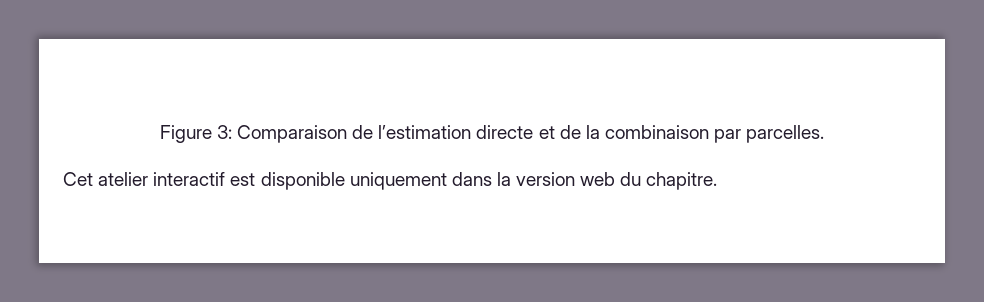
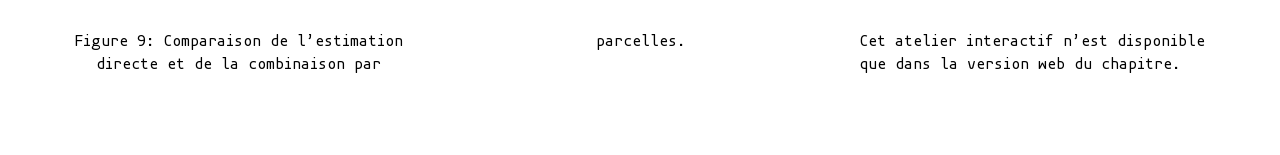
- Figure 3: Comparaison de l’estimation directe et de la combinaison par parcelles.
+ Figure 9: Comparaison de l’estimation directe et de la combinaison par parcelles.
- Cet atelier interactif est disponible uniquement dans la version web du chapitre.
+ Cet atelier interactif n’est disponible que dans la version web du chapitre.

